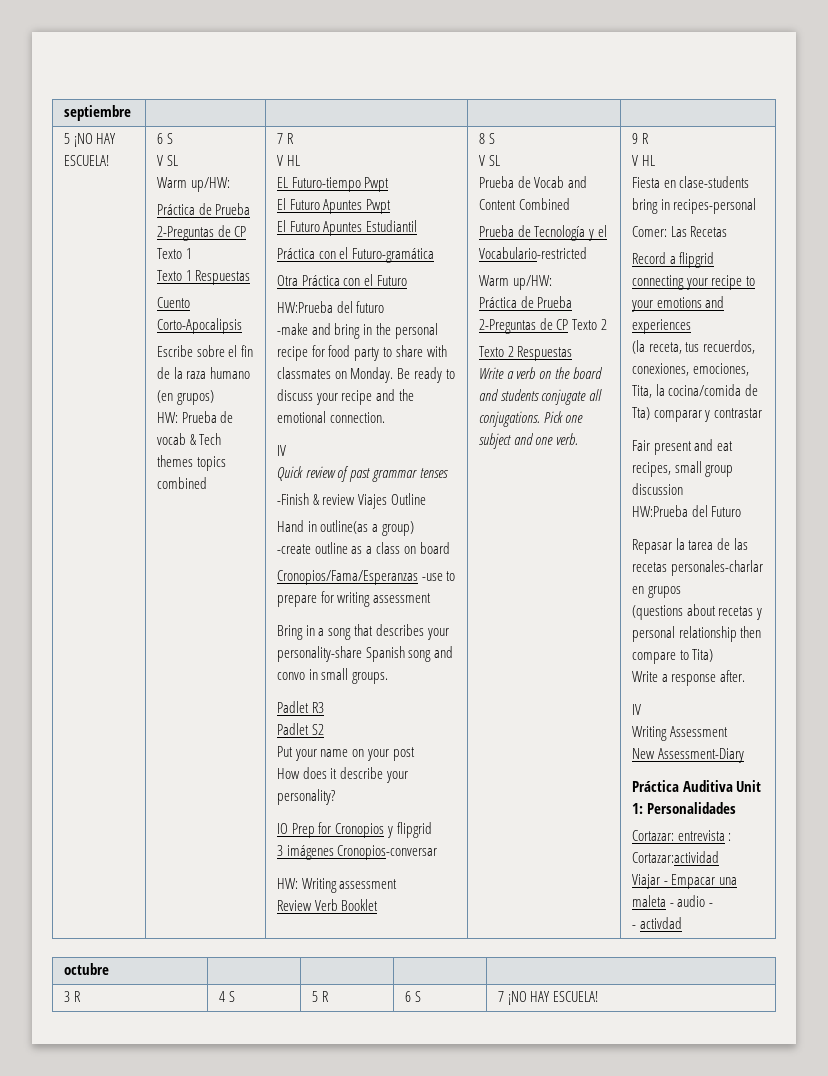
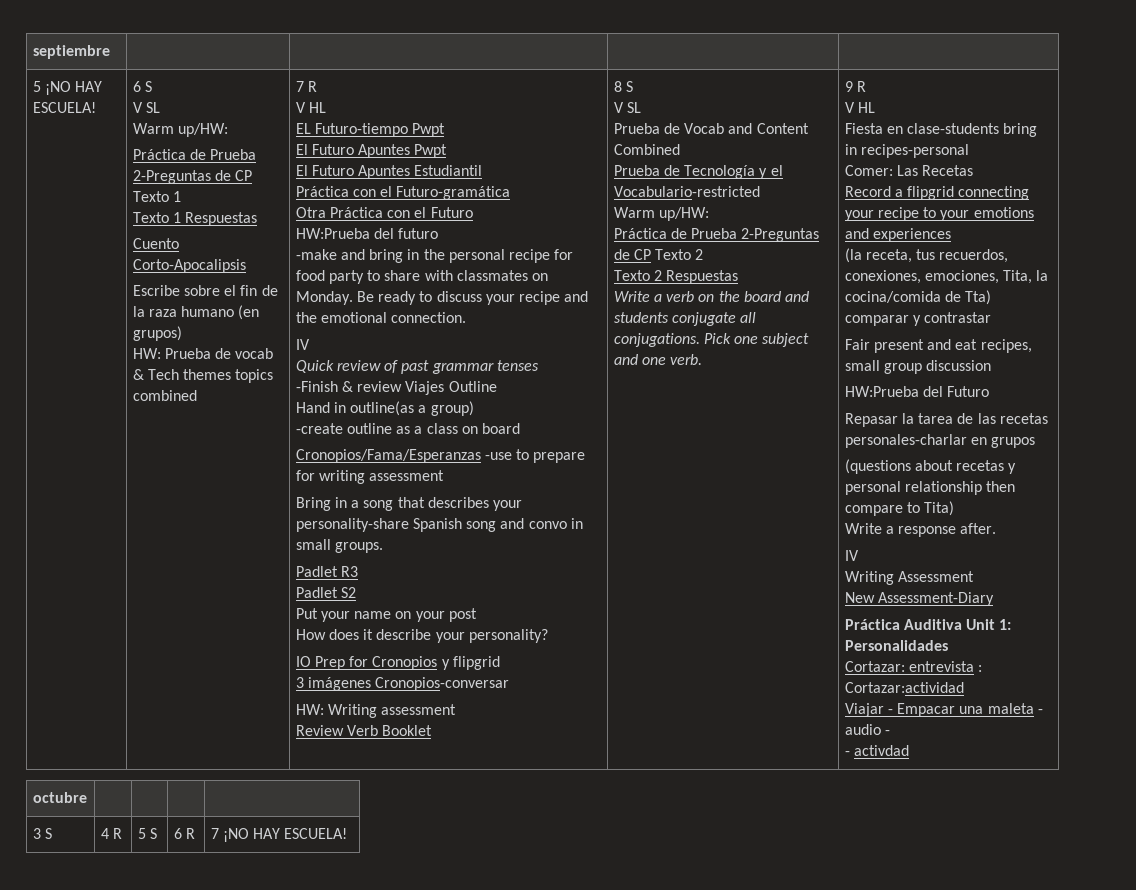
- 3 R | 4 S | 5 R | 6 S | 7 ¡NO HAY ESCUELA!
+ 3 S | 4 R | 5 S | 6 R | 7 ¡NO HAY ESCUELA!

